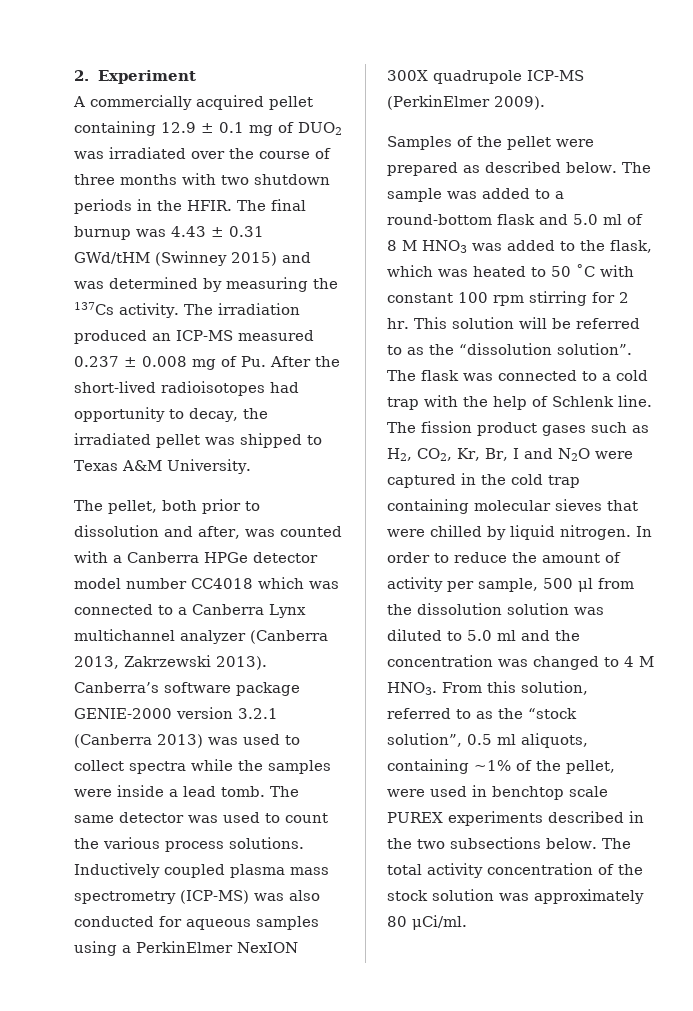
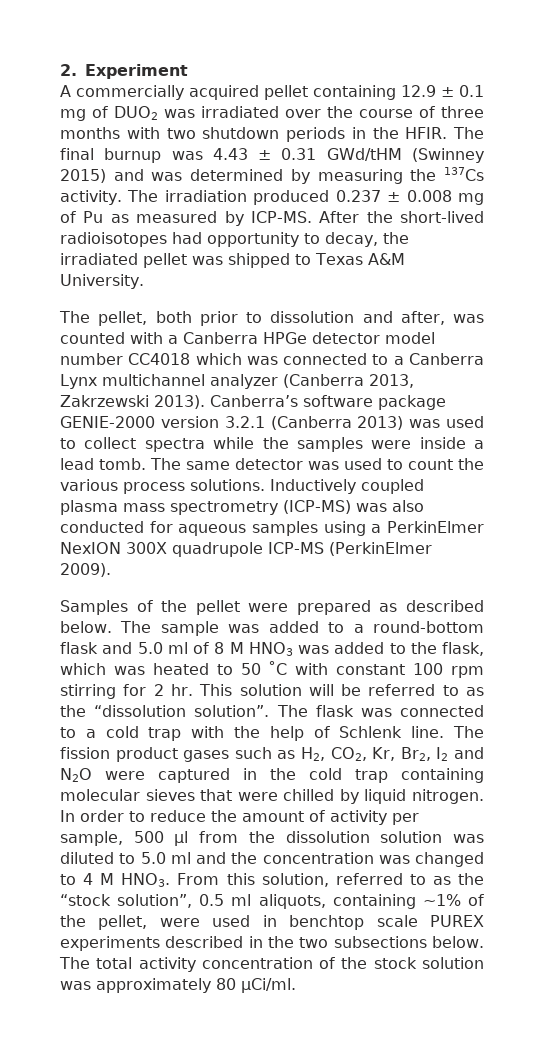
- The irradiation produced an ICP-MS measured 0.237 ± 0.008 mg of Pu. After the short-lived radioisotopes had opportunity to decay, the irradiated pellet was shipped to Texas A&M University.
+ The irradiation produced 0.237 ± 0.008 mg of Pu as measured by ICP-MS. After the short-lived radioisotopes had opportunity to decay, the irradiated pellet was shipped to Texas A&M University.
- The fission product gases such as H2, CO2, Kr, Br, I and N2O were captured in the cold trap containing molecular sieves that were chilled by liquid nitrogen.
+ The fission product gases such as H2, CO2, Kr, Br2, I2 and N2O were captured in the cold trap containing molecular sieves that were chilled by liquid nitrogen.

